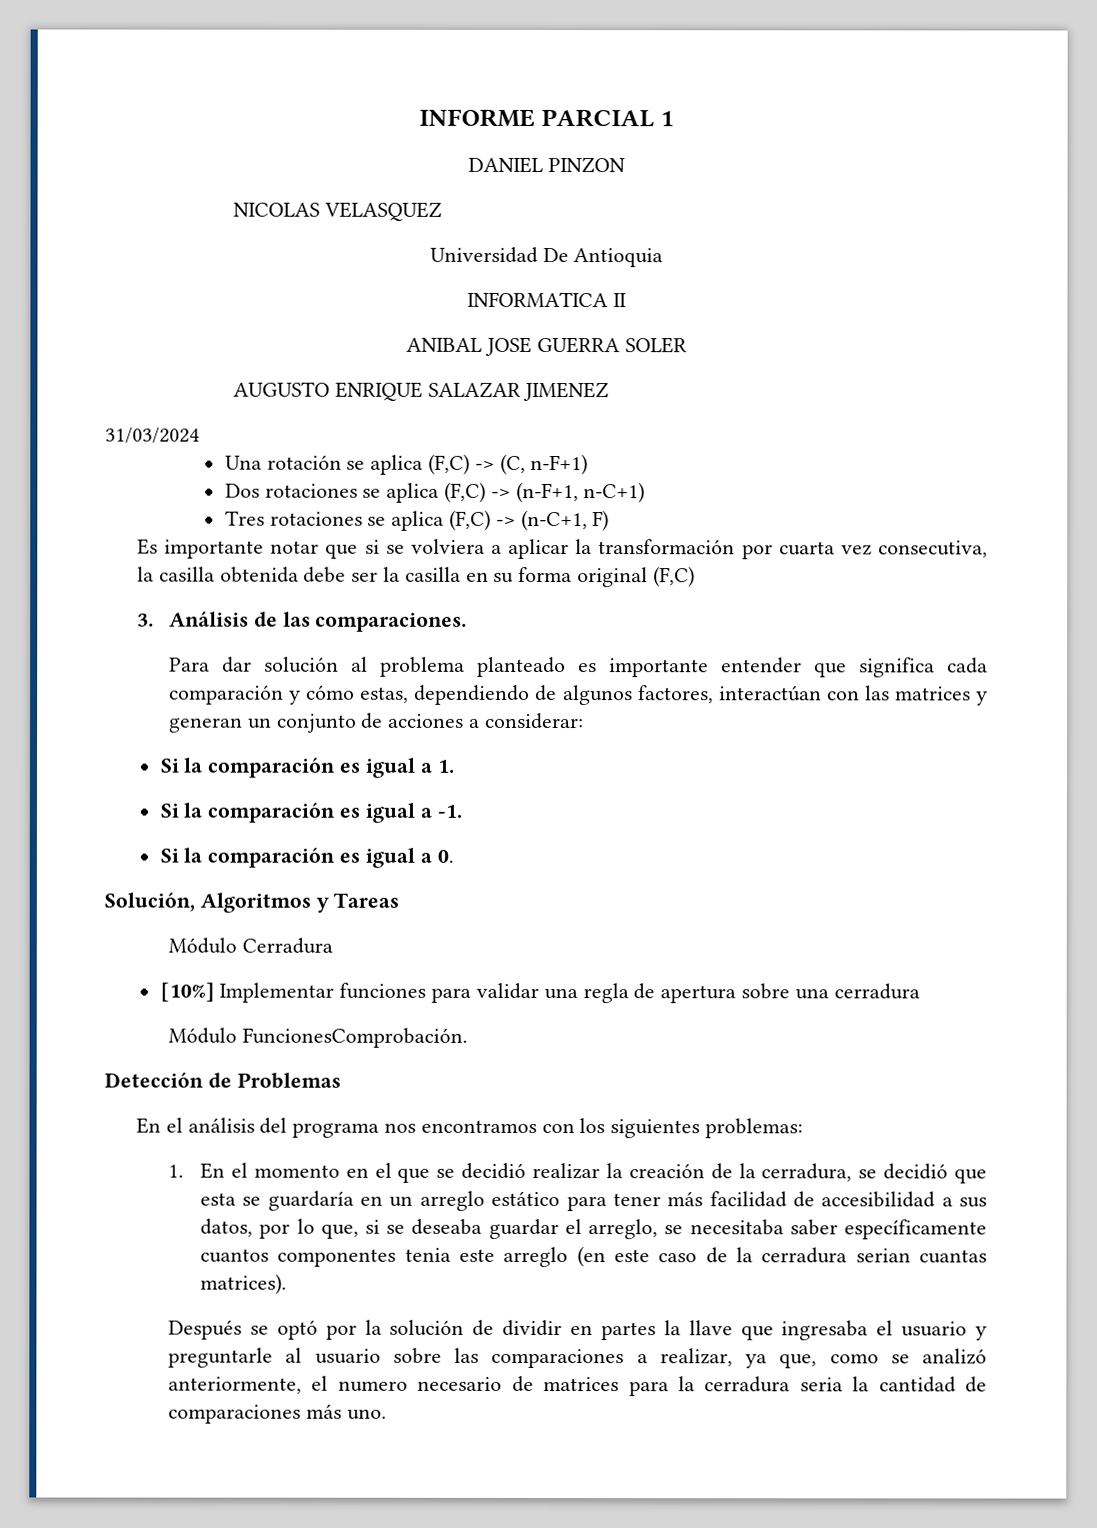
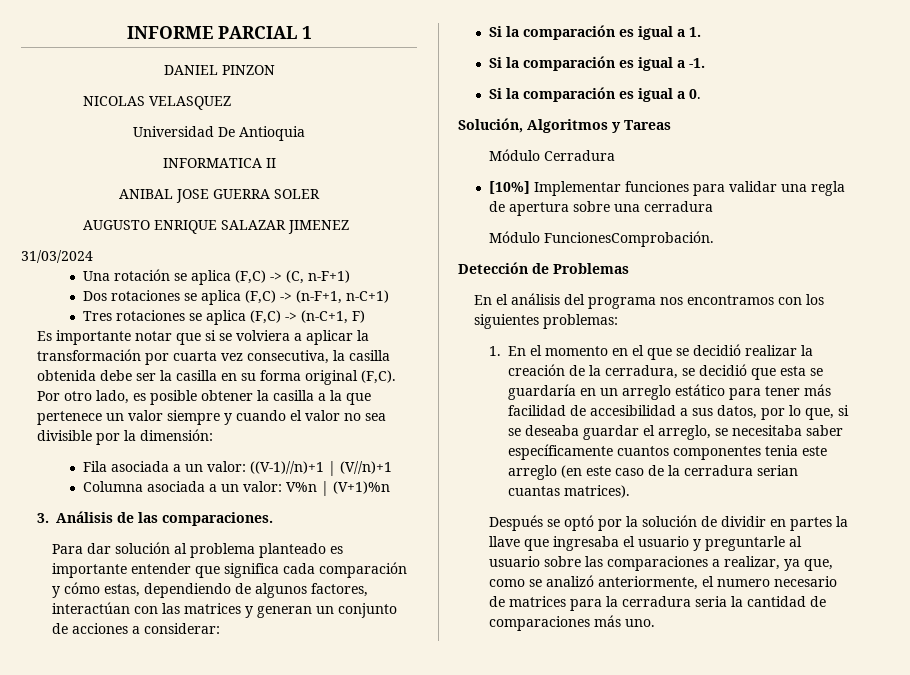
- Es importante notar que si se volviera a aplicar la transformación por cuarta vez consecutiva, la casilla obtenida debe ser la casilla en su forma original (F,C)
+ Es importante notar que si se volviera a aplicar la transformación por cuarta vez consecutiva, la casilla obtenida debe ser la casilla en su forma original (F,C). Por otro lado, es posible obtener la casilla a la que pertenece un valor siempre y cuando el valor no sea divisible por la dimensión:
+ Fila asociada a un valor: ((V-1)//n)+1 | (V//n)+1
+ Columna asociada a un valor: V%n | (V+1)%n

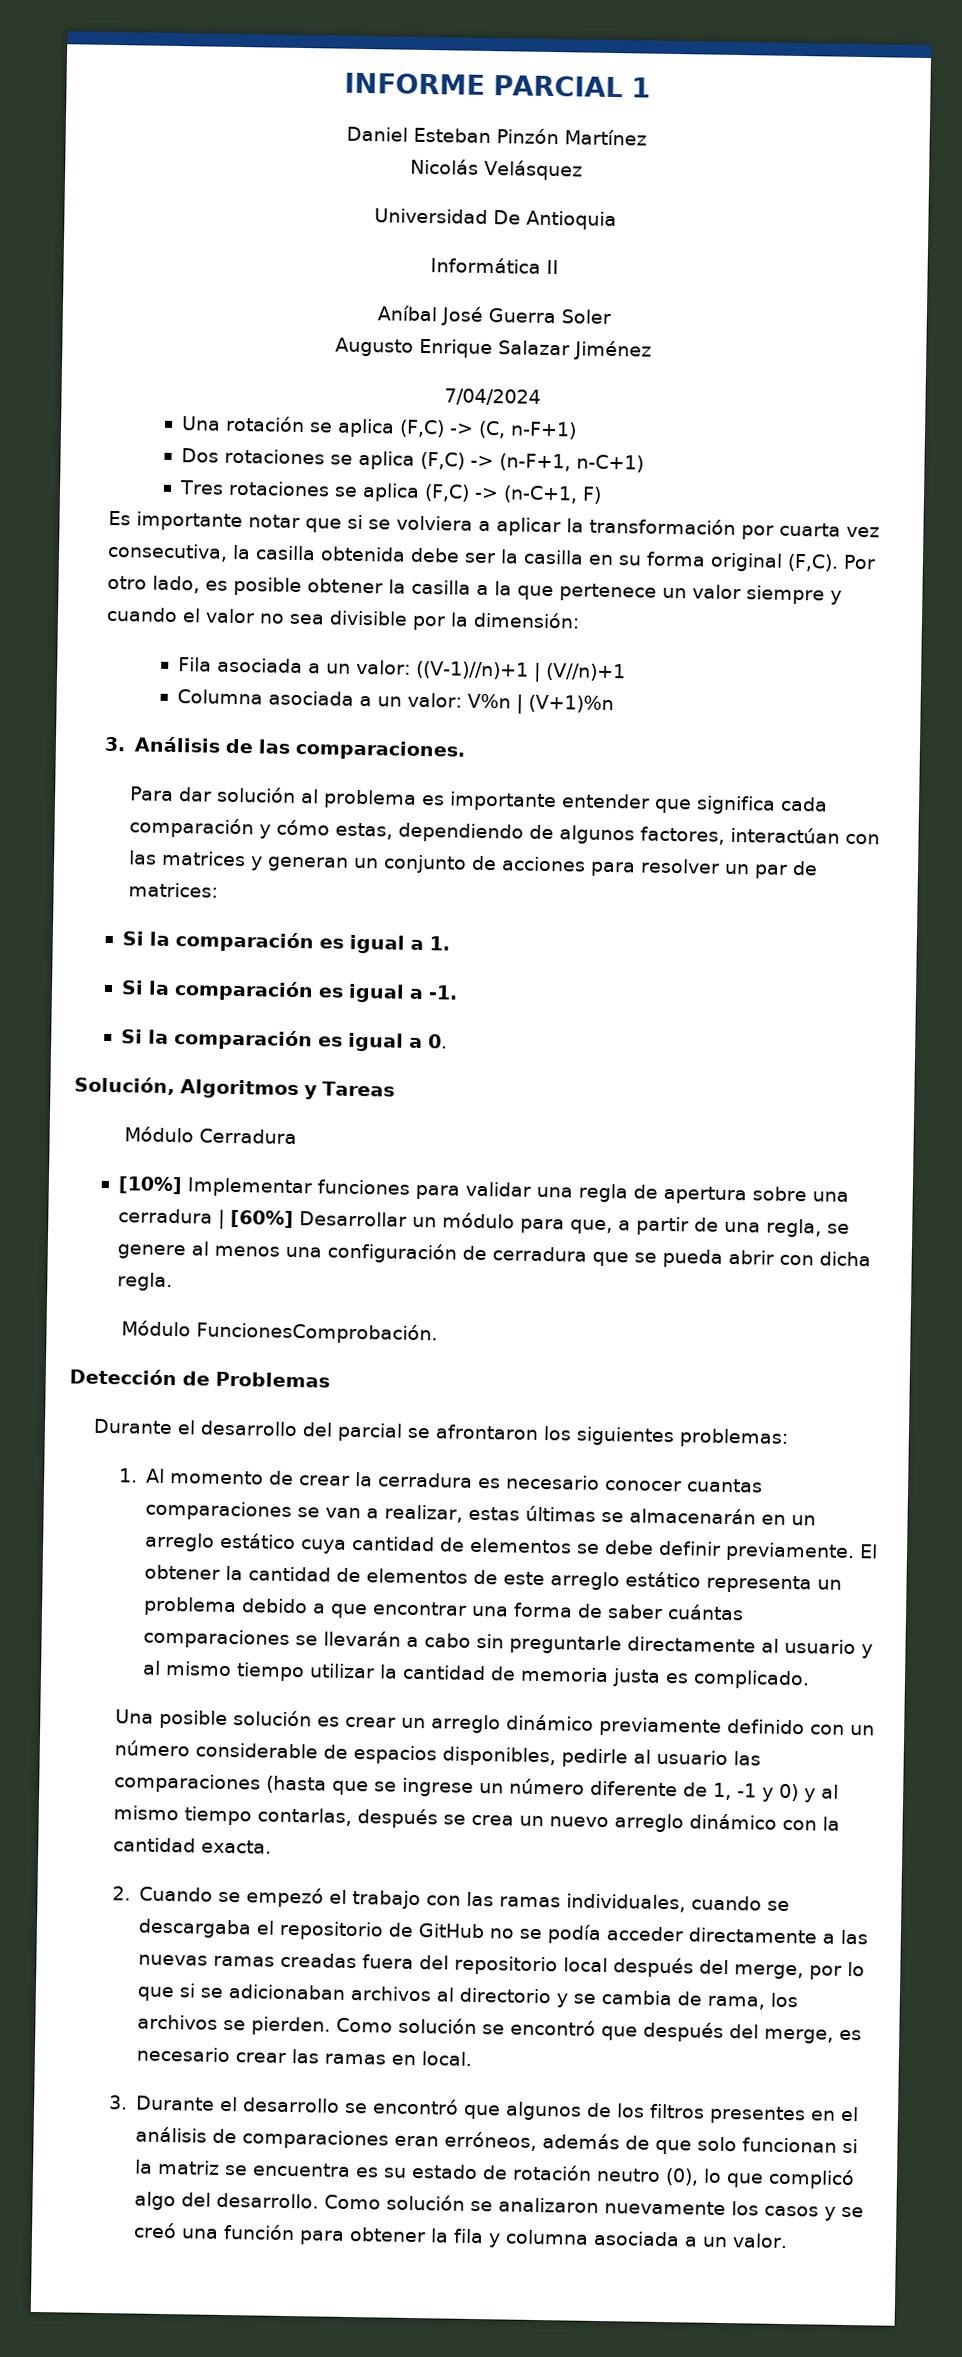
- DANIEL PINZON
- NICOLAS VELASQUEZ
+ Daniel Esteban Pinzón Martínez
+ Nicolás Velásquez
- INFORMATICA II
+ Informática II
- ANIBAL JOSE GUERRA SOLER
- AUGUSTO ENRIQUE SALAZAR JIMENEZ
- 31/03/2024
+ Aníbal José Guerra Soler
+ Augusto Enrique Salazar Jiménez
+ 7/04/2024
- Para dar solución al problema planteado es importante entender que significa cada comparación y cómo estas, dependiendo de algunos factores, interactúan con las matrices y generan un conjunto de acciones a considerar:
+ Para dar solución al problema es importante entender que significa cada comparación y cómo estas, dependiendo de algunos factores, interactúan con las matrices y generan un conjunto de acciones para resolver un par de matrices:
- [10%] Implementar funciones para validar una regla de apertura sobre una cerradura
+ [10%] Implementar funciones para validar una regla de apertura sobre una cerradura | [60%] Desarrollar un módulo para que, a partir de una regla, se genere al menos una configuración de cerradura que se pueda abrir con dicha regla.
- En el análisis del programa nos encontramos con los siguientes problemas:
- 1. En el momento en el que se decidió realizar la creación de la cerradura, se decidió que esta se guardaría en un arreglo estático para tener más facilidad de accesibilidad a sus datos, por lo que, si se deseaba guardar el arreglo, se necesitaba saber específicamente cuantos componentes tenia este arreglo (en este caso de la cerradura serian cuantas matrices).
- Después se optó por la solución de dividir en partes la llave que ingresaba el usuario y preguntarle al usuario sobre las comparaciones a realizar, ya que, como se analizó anteriormente, el numero necesario de matrices para la cerradura seria la cantidad de comparaciones más uno.
+ Durante el desarrollo del parcial se afrontaron los siguientes problemas:
+ 1. Al momento de crear la cerradura es necesario conocer cuantas comparaciones se van a realizar, estas últimas se almacenarán en un arreglo estático cuya cantidad de elementos se debe definir previamente. El obtener la cantidad de elementos de este arreglo estático representa un problema debido a que encontrar una forma de saber cuántas comparaciones se llevarán a cabo sin preguntarle directamente al usuario y al mismo tiempo utilizar la cantidad de memoria justa es complicado.
+ Una posible solución es crear un arreglo dinámico previamente definido con un número considerable de espacios disponibles, pedirle al usuario las comparaciones (hasta que se ingrese un número diferente de 1, -1 y 0) y al mismo tiempo contarlas, después se crea un nuevo arreglo dinámico con la cantidad exacta.
+ 2. Cuando se empezó el trabajo con las ramas individuales, cuando se descargaba el repositorio de GitHub no se podía acceder directamente a las nuevas ramas creadas fuera del repositorio local después del merge, por lo que si se adicionaban archivos al directorio y se cambia de rama, los archivos se pierden. Como solución se encontró que después del merge, es necesario crear las ramas en local.
+ 3. Durante el desarrollo se encontró que algunos de los filtros presentes en el análisis de comparaciones eran erróneos, además de que solo funcionan si la matriz se encuentra es su estado de rotación neutro (0), lo que complicó algo del desarrollo. Como solución se analizaron nuevamente los casos y se creó una función para obtener la fila y columna asociada a un valor.

